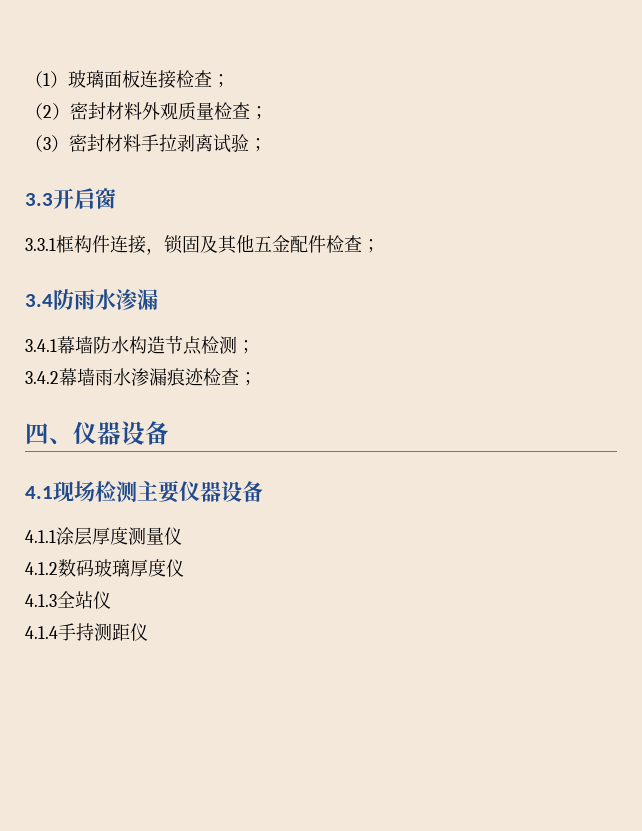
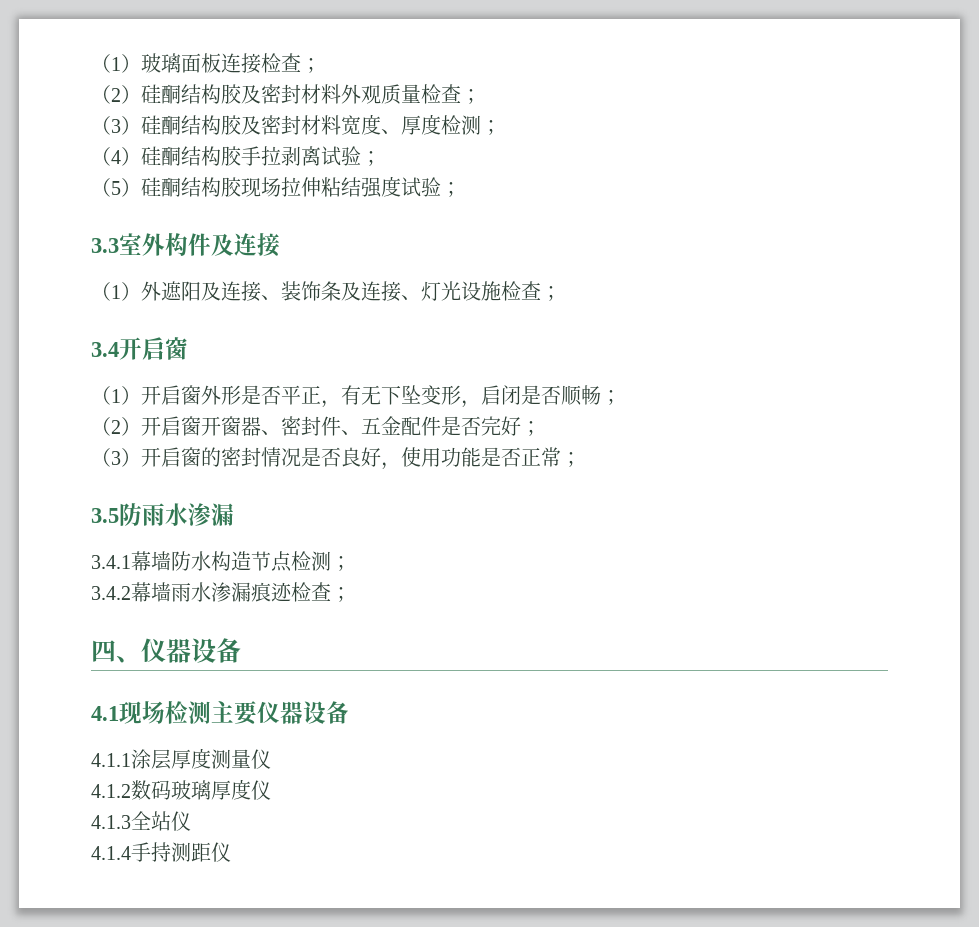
- （2）密封材料外观质量检查；
+ （2）硅酮结构胶及密封材料外观质量检查；
- （3）密封材料手拉剥离试验；
- 3.3开启窗
- 3.3.1框构件连接，锁固及其他五金配件检查；
- 3.4防雨水渗漏
+ （3）硅酮结构胶及密封材料宽度、厚度检测；
+ （4）硅酮结构胶手拉剥离试验；
+ （5）硅酮结构胶现场拉伸粘结强度试验；
+ 3.3室外构件及连接
+ （1）外遮阳及连接、装饰条及连接、灯光设施检查；
+ 3.4开启窗
+ （1）开启窗外形是否平正，有无下坠变形，启闭是否顺畅；
+ （2）开启窗开窗器、密封件、五金配件是否完好；
+ （3）开启窗的密封情况是否良好，使用功能是否正常；
+ 3.5防雨水渗漏

